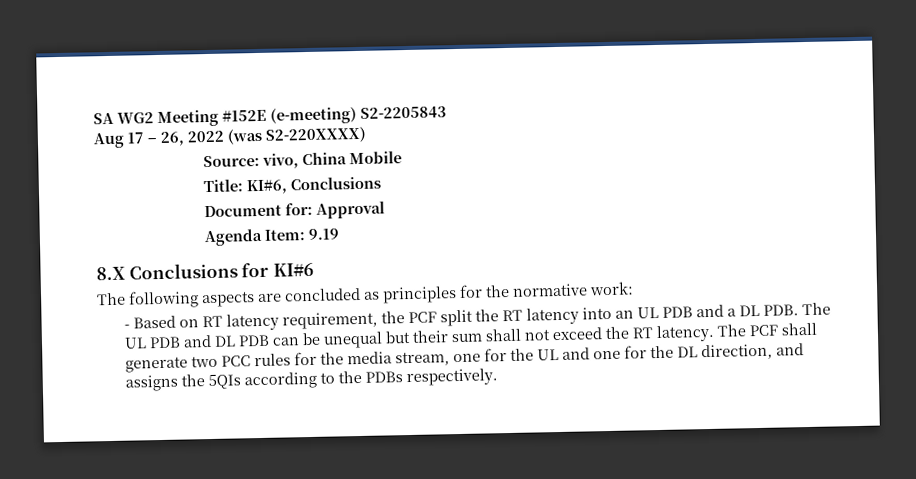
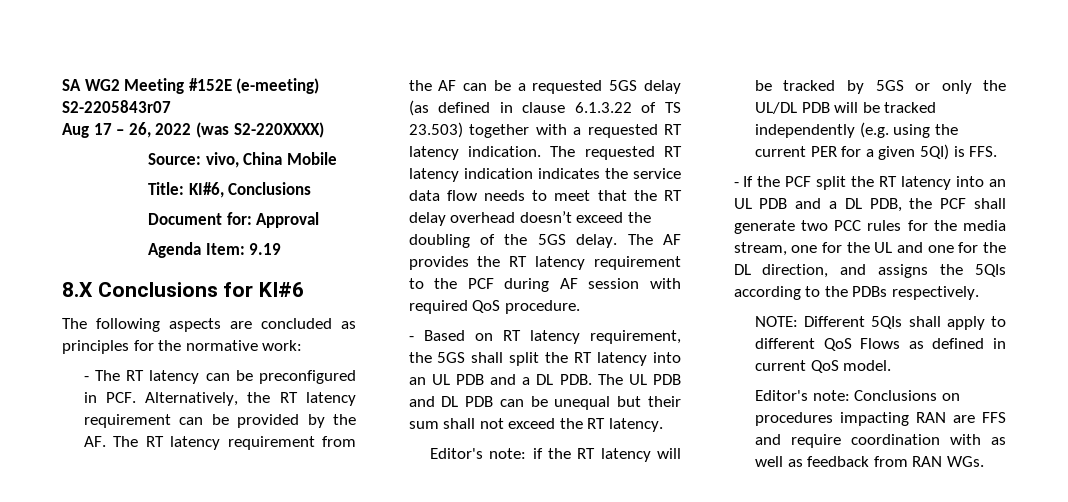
- SA WG2 Meeting #152E (e-meeting) S2-2205843
+ SA WG2 Meeting #152E (e-meeting) S2-2205843r07
+ - The RT latency can be preconfigured in PCF. Alternatively, the RT latency requirement can be provided by the AF. The RT latency requirement from the AF can be a requested 5GS delay (as defined in clause 6.1.3.22 of TS 23.503) together with a requested RT latency indication. The requested RT latency indication indicates the service data flow needs to meet that the RT delay overhead doesn’t exceed the doubling of the 5GS delay. The AF provides the RT latency requirement to the PCF during AF session with required QoS procedure.
- - Based on RT latency requirement, the PCF split the RT latency into an UL PDB and a DL PDB. The UL PDB and DL PDB can be unequal but their sum shall not exceed the RT latency. The PCF shall generate two PCC rules for the media stream, one for the UL and one for the DL direction, and assigns the 5QIs according to the PDBs respectively.
+ - Based on RT latency requirement, the 5GS shall split the RT latency into an UL PDB and a DL PDB. The UL PDB and DL PDB can be unequal but their sum shall not exceed the RT latency.
+ Editor's note: if the RT latency will be tracked by 5GS or only the UL/DL PDB will be tracked independently (e.g. using the current PER for a given 5QI) is FFS.
+ - If the PCF split the RT latency into an UL PDB and a DL PDB, the PCF shall generate two PCC rules for the media stream, one for the UL and one for the DL direction, and assigns the 5QIs according to the PDBs respectively.
+ NOTE: Different 5QIs shall apply to different QoS Flows as defined in current QoS model.
+ Editor's note: Conclusions on procedures impacting RAN are FFS and require coordination with as well as feedback from RAN WGs.

